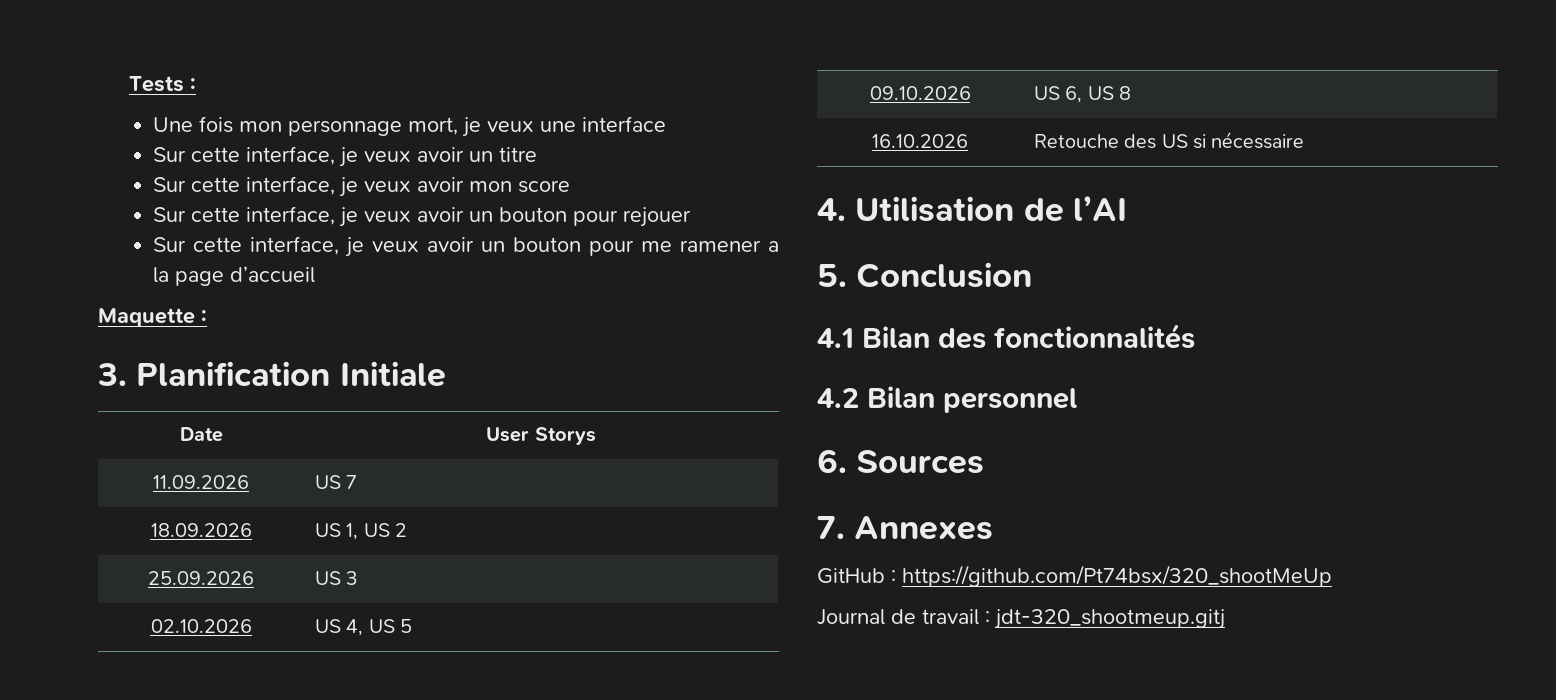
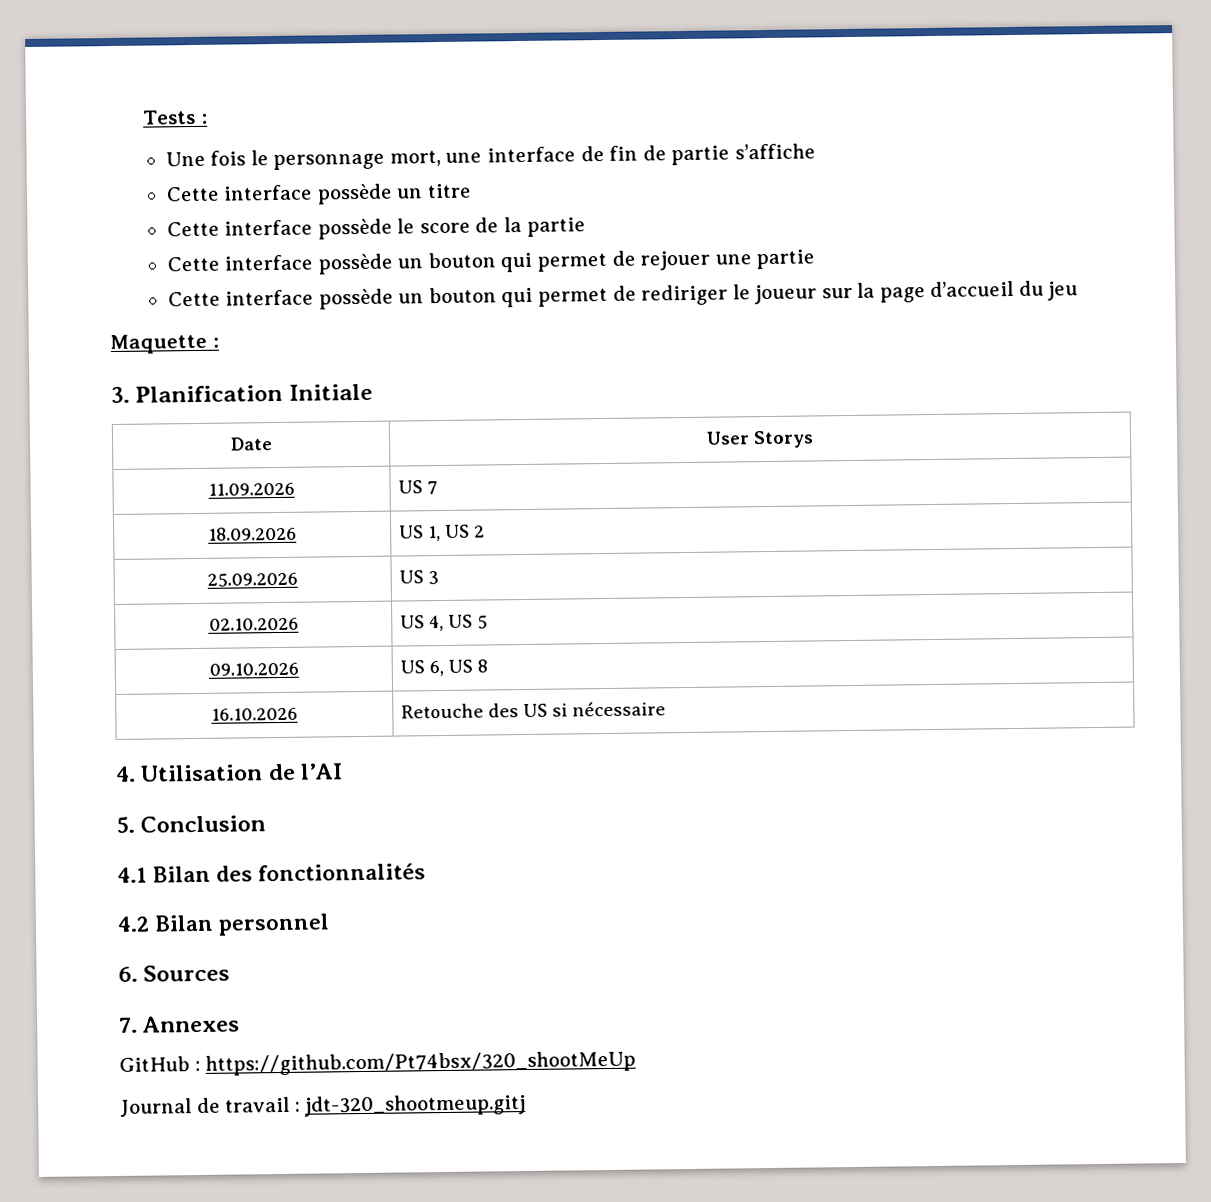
- Une fois mon personnage mort, je veux une interface
- Sur cette interface, je veux avoir un titre
- Sur cette interface, je veux avoir mon score
- Sur cette interface, je veux avoir un bouton pour rejouer
- Sur cette interface, je veux avoir un bouton pour me ramener a la page d’accueil
+ Une fois le personnage mort, une interface de fin de partie s’affiche
+ Cette interface possède un titre
+ Cette interface possède le score de la partie
+ Cette interface possède un bouton qui permet de rejouer une partie
+ Cette interface possède un bouton qui permet de rediriger le joueur sur la page d’accueil du jeu

